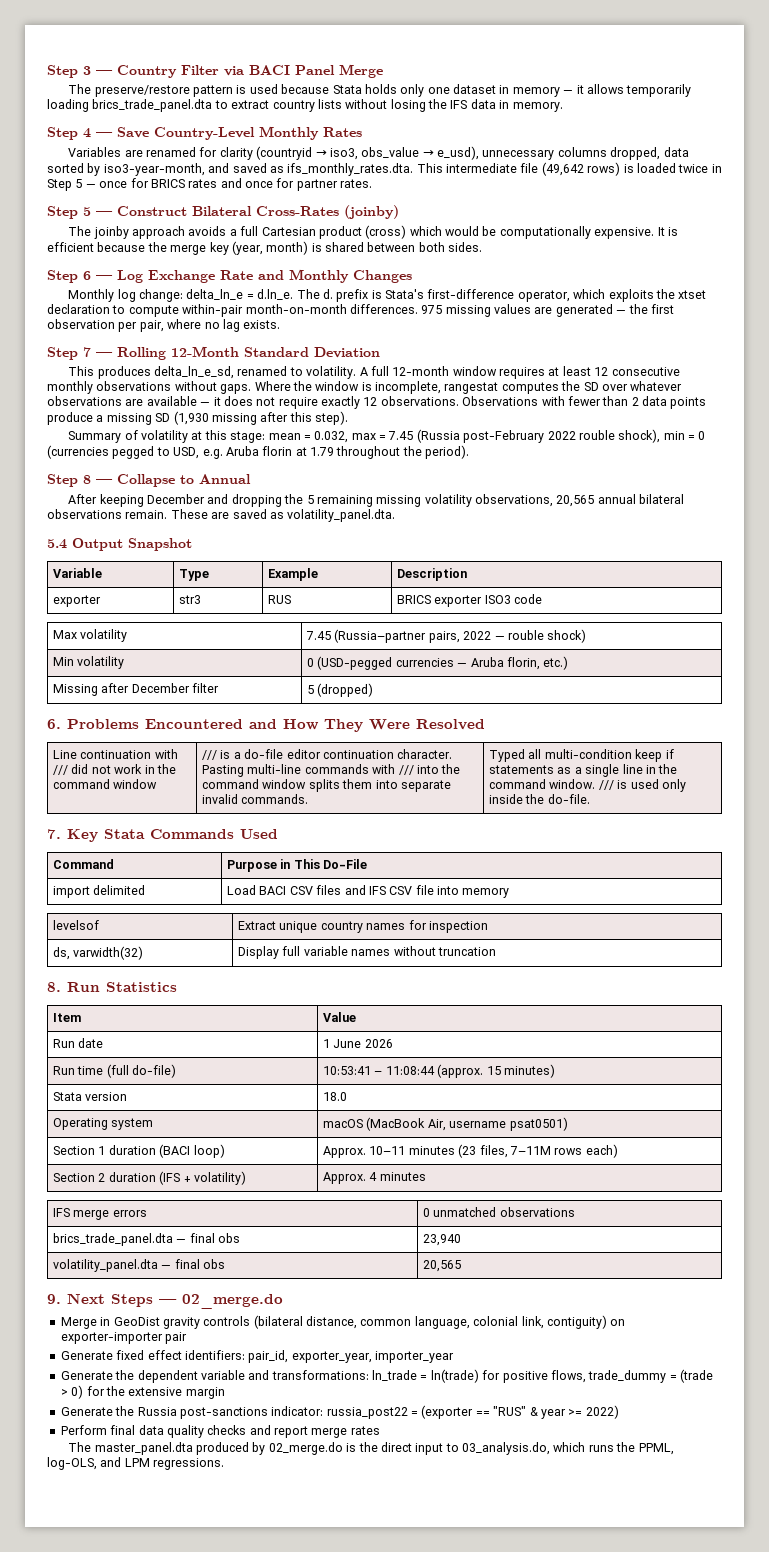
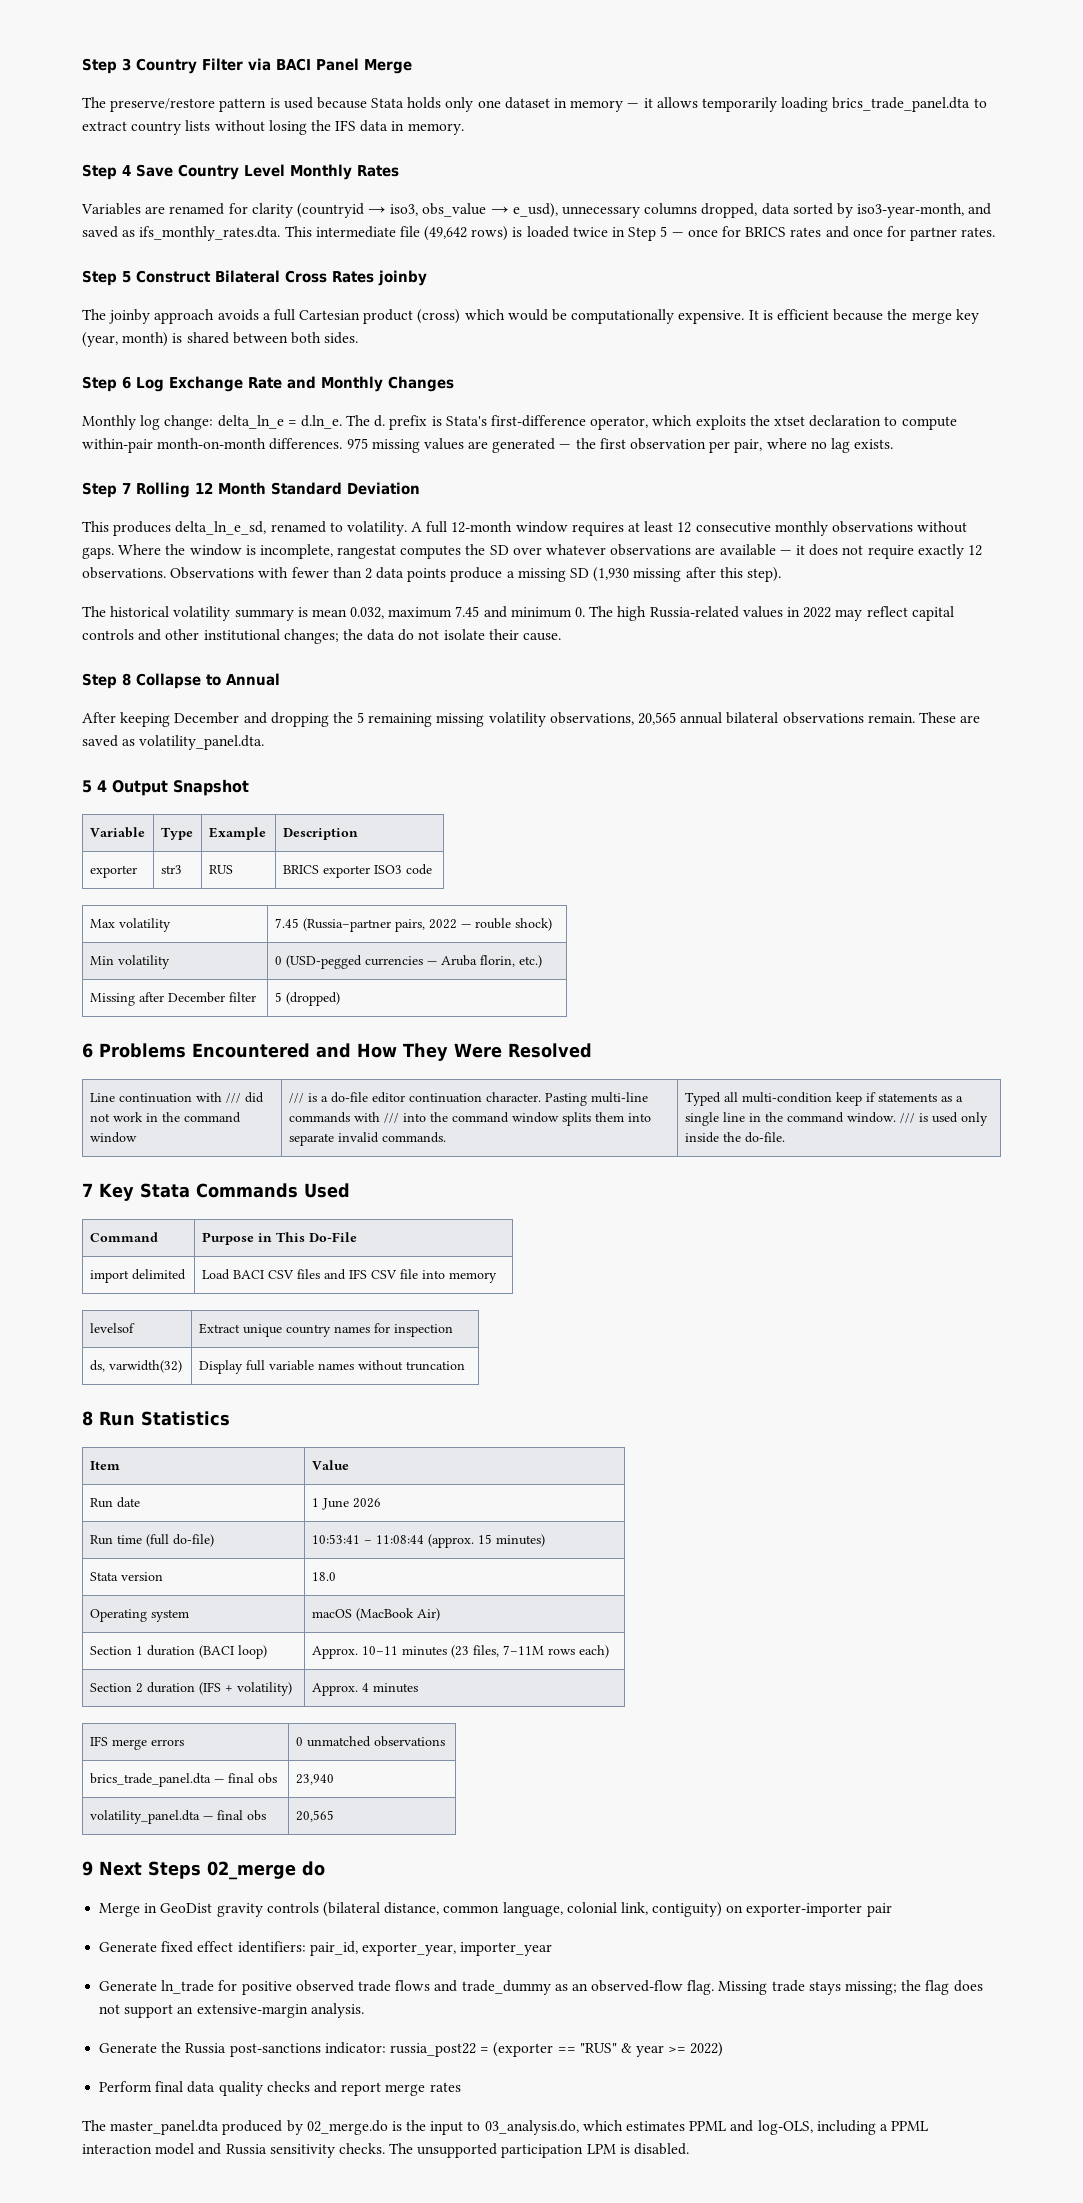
- Step 3 — Country Filter via BACI Panel Merge
+ Step 3 Country Filter via BACI Panel Merge
- Step 4 — Save Country-Level Monthly Rates
+ Step 4 Save Country Level Monthly Rates
- Step 5 — Construct Bilateral Cross-Rates (joinby)
+ Step 5 Construct Bilateral Cross Rates joinby
- Step 6 — Log Exchange Rate and Monthly Changes
+ Step 6 Log Exchange Rate and Monthly Changes
- Step 7 — Rolling 12-Month Standard Deviation
+ Step 7 Rolling 12 Month Standard Deviation
- Summary of volatility at this stage: mean = 0.032, max = 7.45 (Russia post-February 2022 rouble shock), min = 0 (currencies pegged to USD, e.g. Aruba florin at 1.79 throughout the period).
+ The historical volatility summary is mean 0.032, maximum 7.45 and minimum 0. The high Russia-related values in 2022 may reflect capital controls and other institutional changes; the data do not isolate their cause.
- Step 8 — Collapse to Annual
+ Step 8 Collapse to Annual
- 5.4 Output Snapshot
+ 5 4 Output Snapshot
- 6. Problems Encountered and How They Were Resolved
+ 6 Problems Encountered and How They Were Resolved
- 7. Key Stata Commands Used
+ 7 Key Stata Commands Used
- 8. Run Statistics
+ 8 Run Statistics
- Operating system | macOS (MacBook Air, username psat0501)
+ Operating system | macOS (MacBook Air)
- 9. Next Steps — 02_merge.do
+ 9 Next Steps 02_merge do
- Generate the dependent variable and transformations: ln_trade = ln(trade) for positive flows, trade_dummy = (trade > 0) for the extensive margin
+ Generate ln_trade for positive observed trade flows and trade_dummy as an observed-flow flag. Missing trade stays missing; the flag does not support an extensive-margin analysis.
- The master_panel.dta produced by 02_merge.do is the direct input to 03_analysis.do, which runs the PPML, log-OLS, and LPM regressions.
+ The master_panel.dta produced by 02_merge.do is the input to 03_analysis.do, which estimates PPML and log-OLS, including a PPML interaction model and Russia sensitivity checks. The unsupported participation LPM is disabled.

